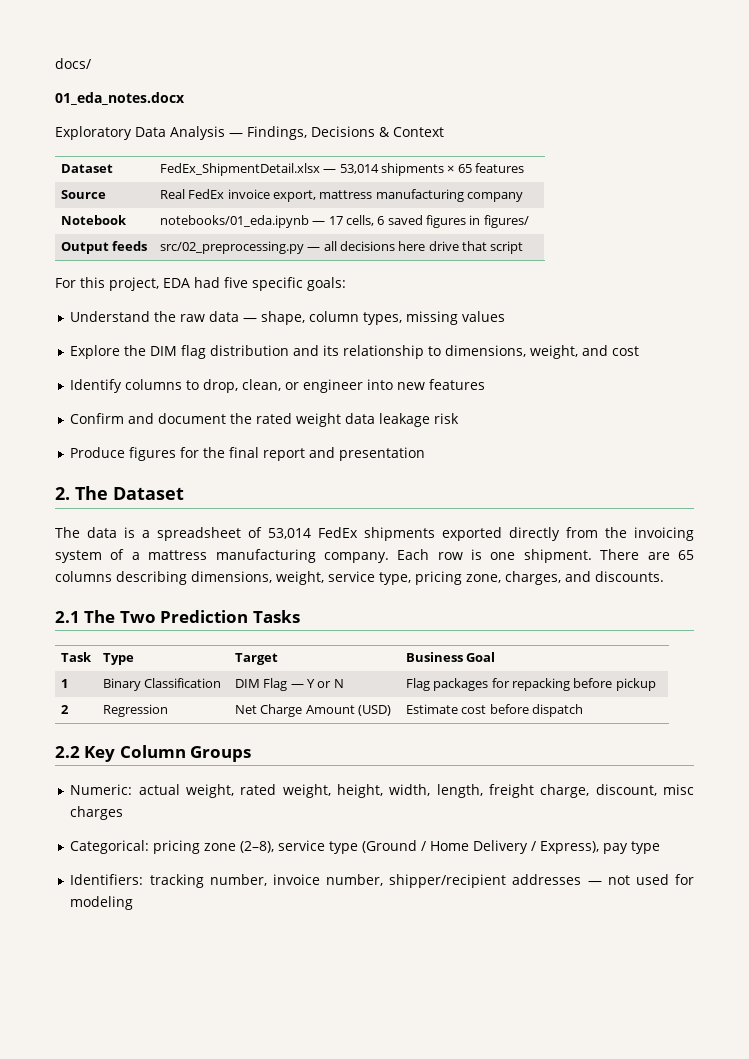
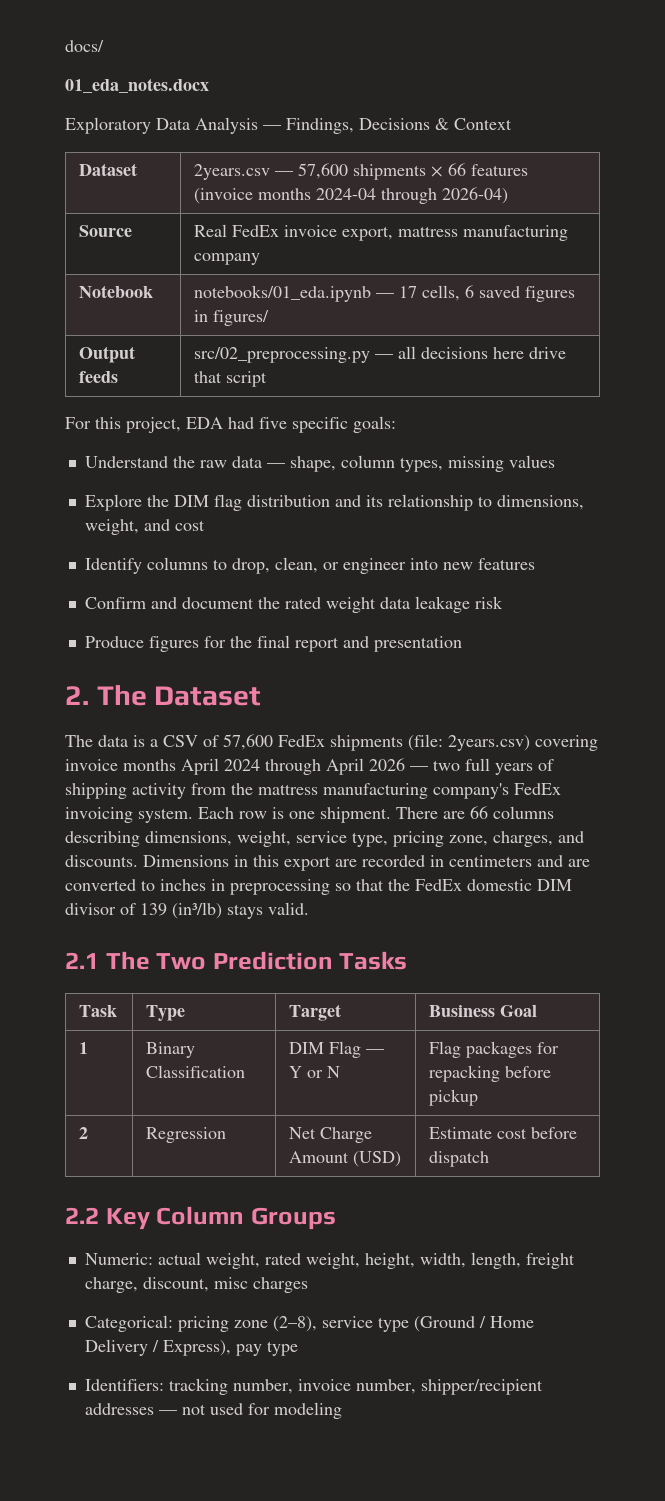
- Dataset | FedEx_ShipmentDetail.xlsx — 53,014 shipments × 65 features
+ Dataset | 2years.csv — 57,600 shipments × 66 features (invoice months 2024-04 through 2026-04)
- The data is a spreadsheet of 53,014 FedEx shipments exported directly from the invoicing system of a mattress manufacturing company.
+ The data is a CSV of 57,600 FedEx shipments (file: 2years.csv) covering invoice months April 2024 through April 2026 — two full years of shipping activity from the mattress manufacturing company's FedEx invoicing system.
- There are 65 columns describing dimensions, weight, service type, pricing zone, charges, and discounts.
+ There are 66 columns describing dimensions, weight, service type, pricing zone, charges, and discounts. Dimensions in this export are recorded in centimeters and are converted to inches in preprocessing so that the FedEx domestic DIM divisor of 139 (in³/lb) stays valid.

